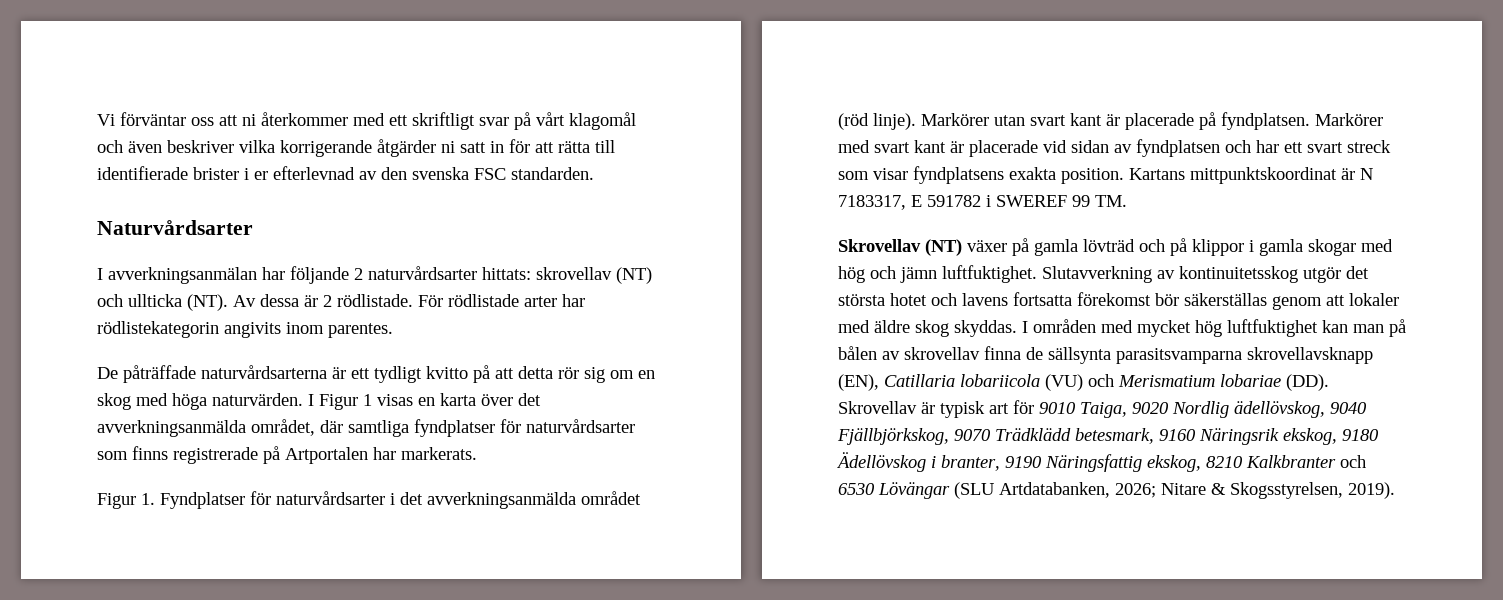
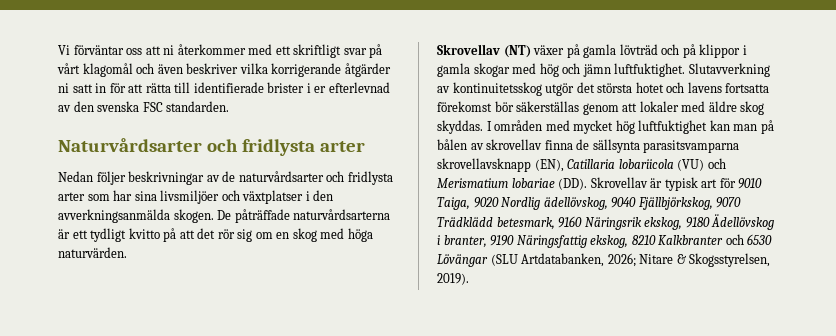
- Naturvårdsarter
- I avverkningsanmälan har följande 2 naturvårdsarter hittats: skrovellav (NT) och ullticka (NT). Av dessa är 2 rödlistade. För rödlistade arter har rödlistekategorin angivits inom parentes.
- De påträffade naturvårdsarterna är ett tydligt kvitto på att detta rör sig om en skog med höga naturvärden. I Figur 1 visas en karta över det avverkningsanmälda området, där samtliga fyndplatser för naturvårdsarter som finns registrerade på Artportalen har markerats.
- Figur 1. Fyndplatser för naturvårdsarter i det avverkningsanmälda området (röd linje). Markörer utan svart kant är placerade på fyndplatsen. Markörer med svart kant är placerade vid sidan av fyndplatsen och har ett svart streck som visar fyndplatsens exakta position. Kartans mittpunktskoordinat är N 7183317, E 591782 i SWEREF 99 TM.
+ Naturvårdsarter och fridlysta arter
+ Nedan följer beskrivningar av de naturvårdsarter och fridlysta arter som har sina livsmiljöer och växtplatser i den avverkningsanmälda skogen. De påträffade naturvårdsarterna är ett tydligt kvitto på att det rör sig om en skog med höga naturvärden.

